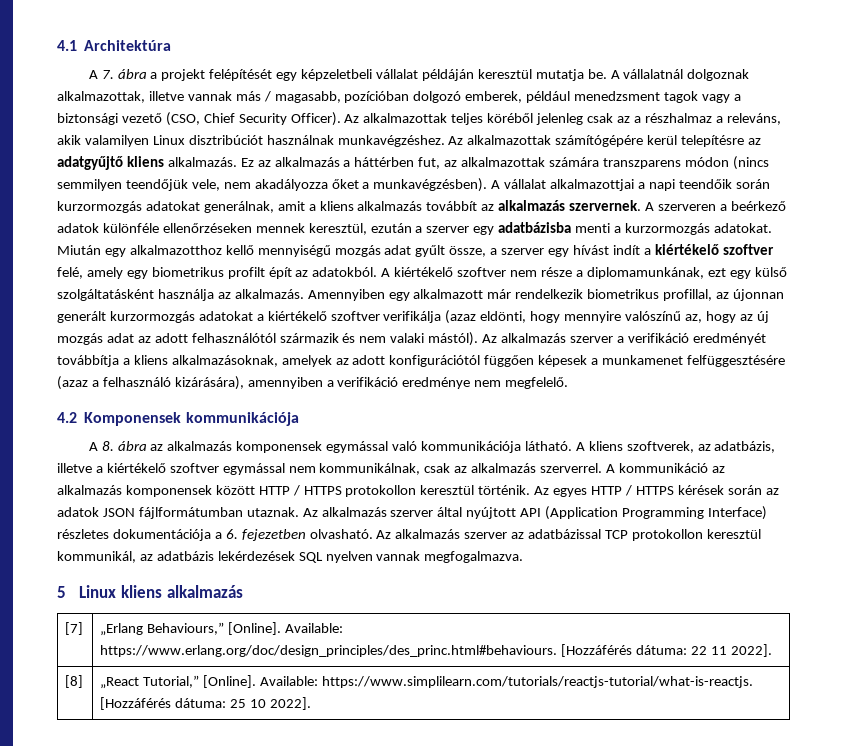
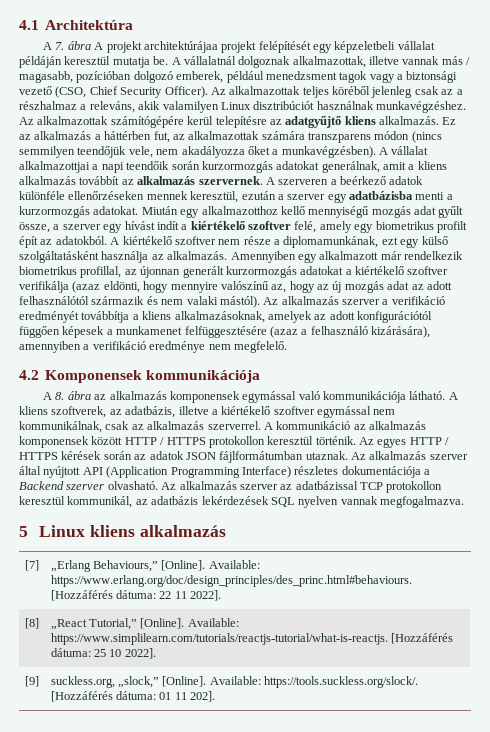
- A 7. ábra a projekt felépítését egy képzeletbeli vállalat példáján keresztül mutatja be.
+ A 7. ábra A projekt architektúrájaa projekt felépítését egy képzeletbeli vállalat példáján keresztül mutatja be.
- Az alkalmazás szerver által nyújtott API (Application Programming Interface) részletes dokumentációja a 6. fejezetben olvasható.
+ Az alkalmazás szerver által nyújtott API (Application Programming Interface) részletes dokumentációja a Backend szerver olvasható.
+ [9] | suckless.org, „slock,” [Online]. Available: https://tools.suckless.org/slock/. [Hozzáférés dátuma: 01 11 202].

